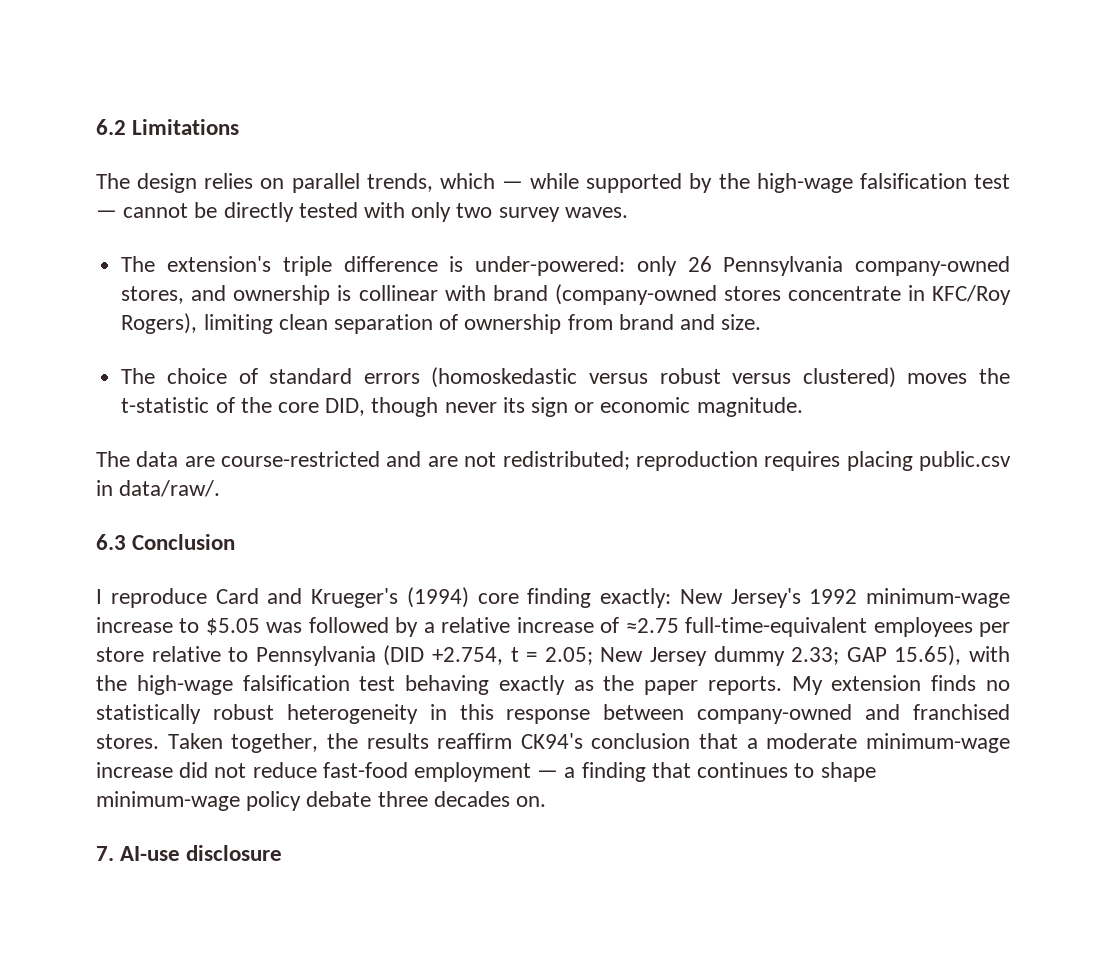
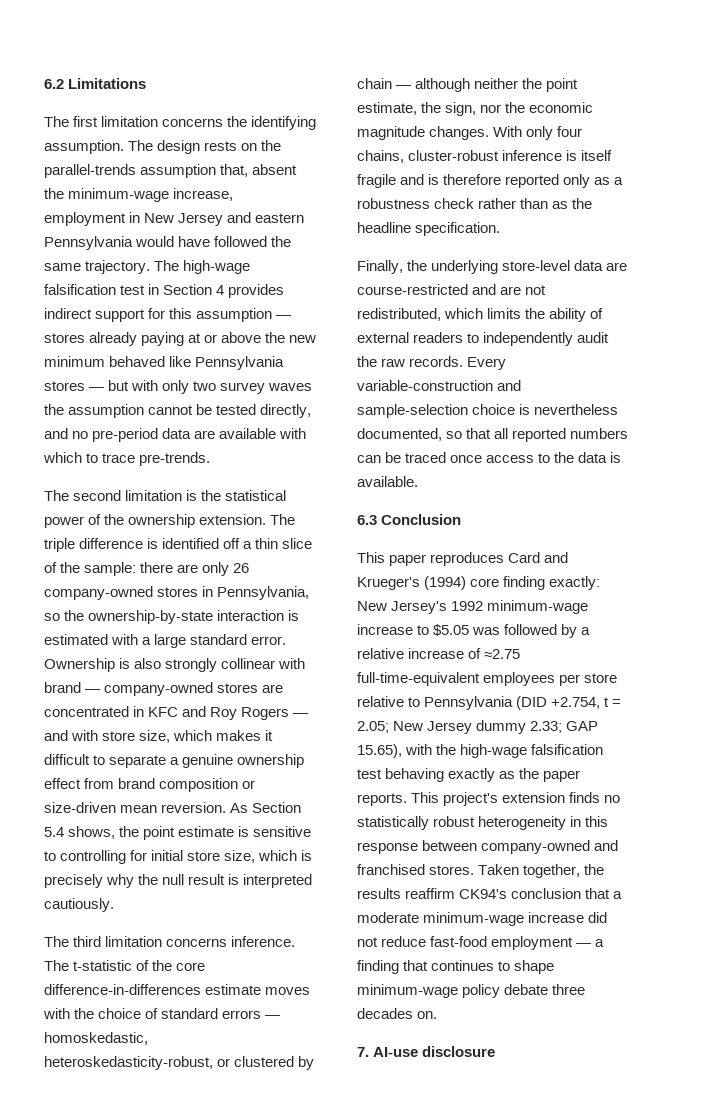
- The design relies on parallel trends, which — while supported by the high-wage falsification test — cannot be directly tested with only two survey waves.
- The extension's triple difference is under-powered: only 26 Pennsylvania company-owned stores, and ownership is collinear with brand (company-owned stores concentrate in KFC/Roy Rogers), limiting clean separation of ownership from brand and size.
- The choice of standard errors (homoskedastic versus robust versus clustered) moves the t-statistic of the core DID, though never its sign or economic magnitude.
- The data are course-restricted and are not redistributed; reproduction requires placing public.csv in data/raw/.
+ The first limitation concerns the identifying assumption. The design rests on the parallel-trends assumption that, absent the minimum-wage increase, employment in New Jersey and eastern Pennsylvania would have followed the same trajectory. The high-wage falsification test in Section 4 provides indirect support for this assumption — stores already paying at or above the new minimum behaved like Pennsylvania stores — but with only two survey waves the assumption cannot be tested directly, and no pre-period data are available with which to trace pre-trends.
+ The second limitation is the statistical power of the ownership extension. The triple difference is identified off a thin slice of the sample: there are only 26 company-owned stores in Pennsylvania, so the ownership-by-state interaction is estimated with a large standard error. Ownership is also strongly collinear with brand — company-owned stores are concentrated in KFC and Roy Rogers — and with store size, which makes it difficult to separate a genuine ownership effect from brand composition or size-driven mean reversion. As Section 5.4 shows, the point estimate is sensitive to controlling for initial store size, which is precisely why the null result is interpreted cautiously.
+ The third limitation concerns inference. The t-statistic of the core difference-in-differences estimate moves with the choice of standard errors — homoskedastic, heteroskedasticity-robust, or clustered by chain — although neither the point estimate, the sign, nor the economic magnitude changes. With only four chains, cluster-robust inference is itself fragile and is therefore reported only as a robustness check rather than as the headline specification.
+ Finally, the underlying store-level data are course-restricted and are not redistributed, which limits the ability of external readers to independently audit the raw records. Every variable-construction and sample-selection choice is nevertheless documented, so that all reported numbers can be traced once access to the data is available.
- I reproduce Card and Krueger's (1994) core finding exactly: New Jersey's 1992 minimum-wage increase to $5.05 was followed by a relative increase of ≈2.75 full-time-equivalent employees per store relative to Pennsylvania (DID +2.754, t = 2.05; New Jersey dummy 2.33; GAP 15.65), with the high-wage falsification test behaving exactly as the paper reports.
+ This paper reproduces Card and Krueger's (1994) core finding exactly: New Jersey's 1992 minimum-wage increase to $5.05 was followed by a relative increase of ≈2.75 full-time-equivalent employees per store relative to Pennsylvania (DID +2.754, t = 2.05; New Jersey dummy 2.33; GAP 15.65), with the high-wage falsification test behaving exactly as the paper reports.
- My extension finds no statistically robust heterogeneity in this response between company-owned and franchised stores.
+ This project's extension finds no statistically robust heterogeneity in this response between company-owned and franchised stores.

